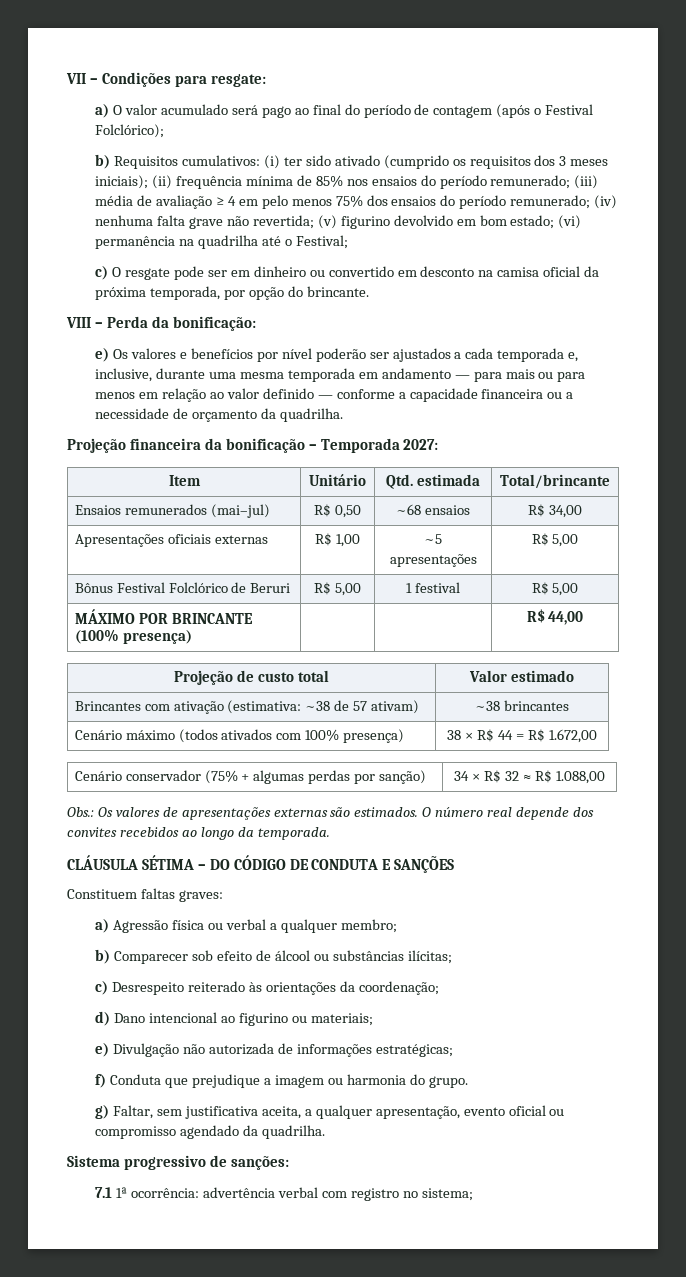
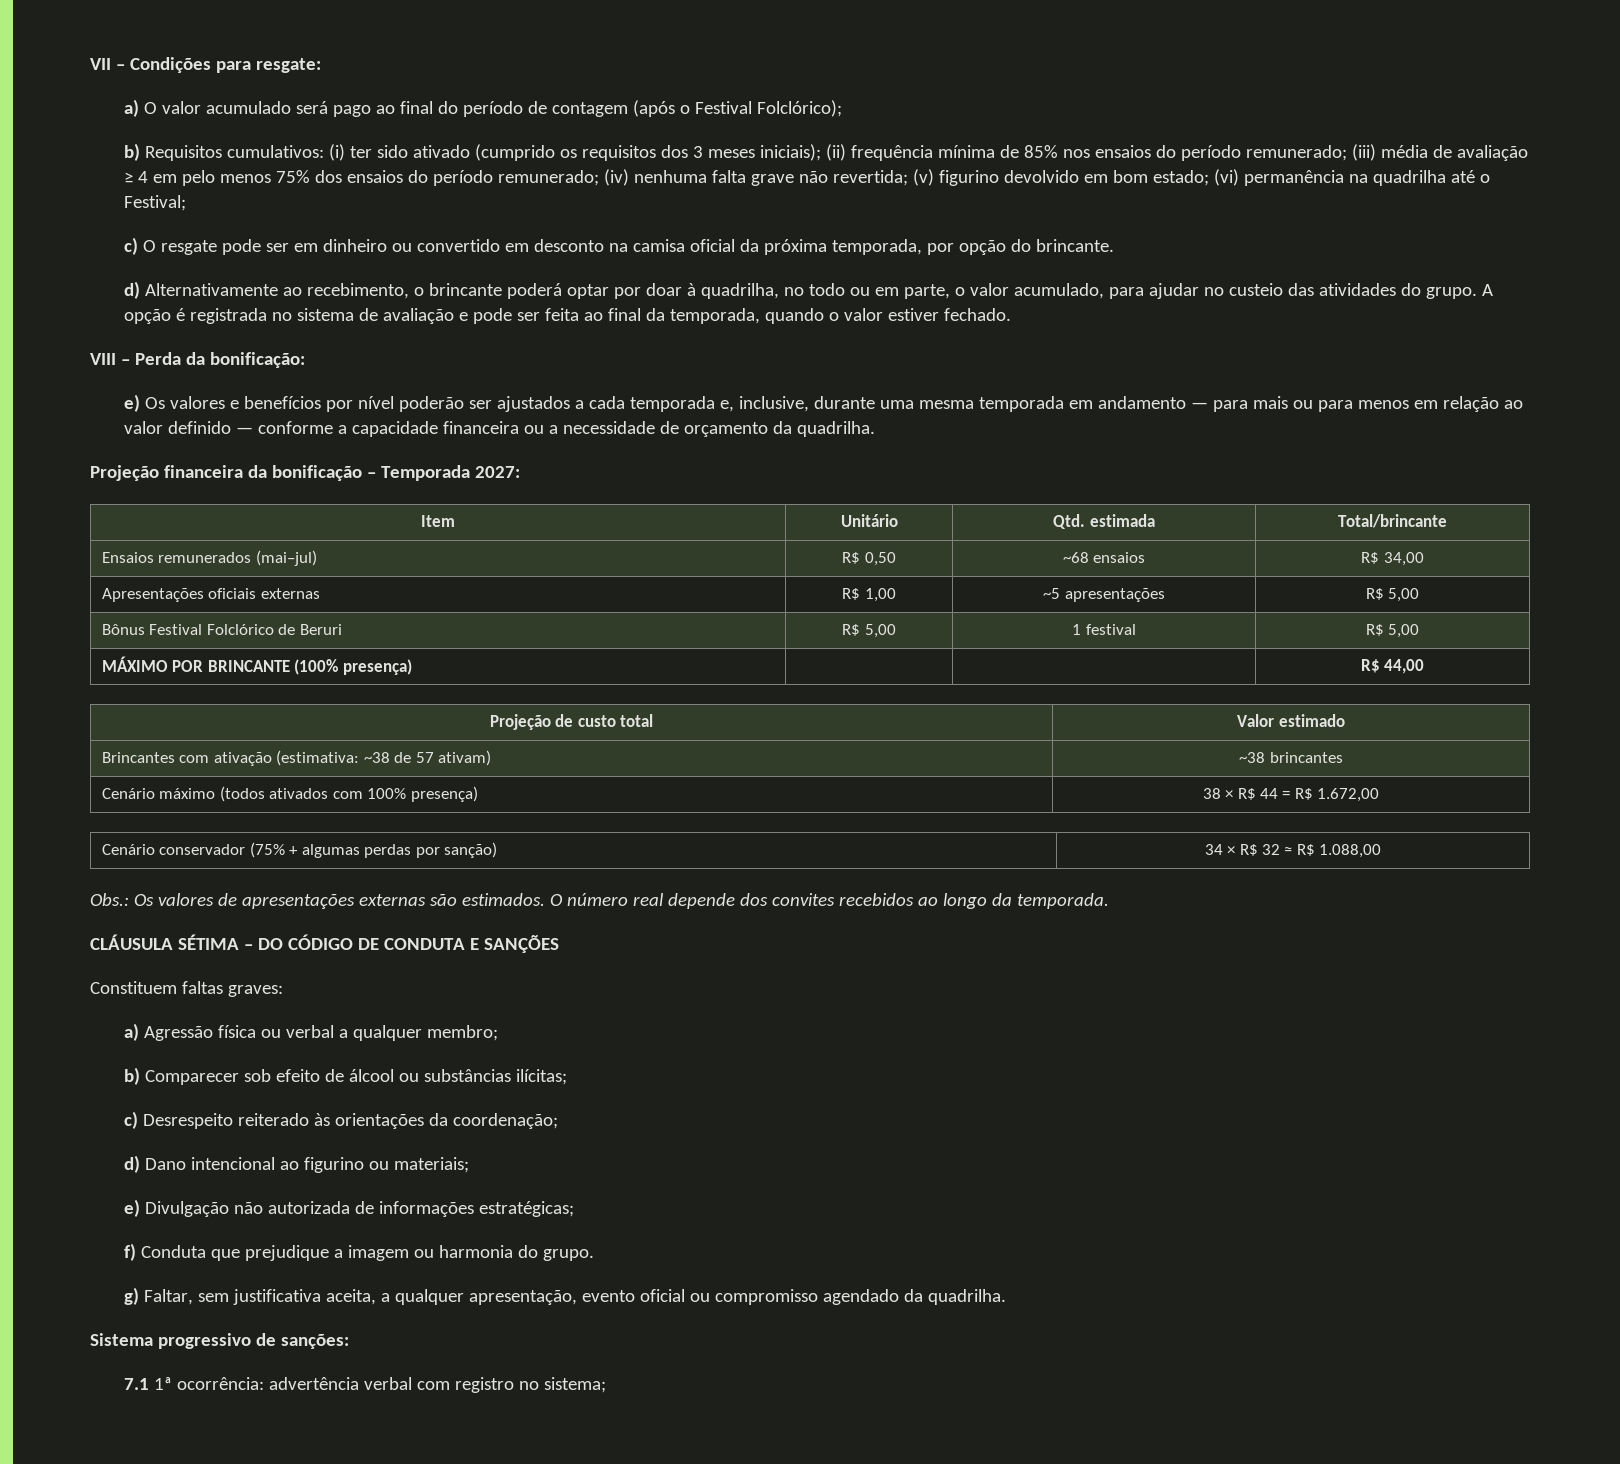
+ d) Alternativamente ao recebimento, o brincante poderá optar por doar à quadrilha, no todo ou em parte, o valor acumulado, para ajudar no custeio das atividades do grupo. A opção é registrada no sistema de avaliação e pode ser feita ao final da temporada, quando o valor estiver fechado.

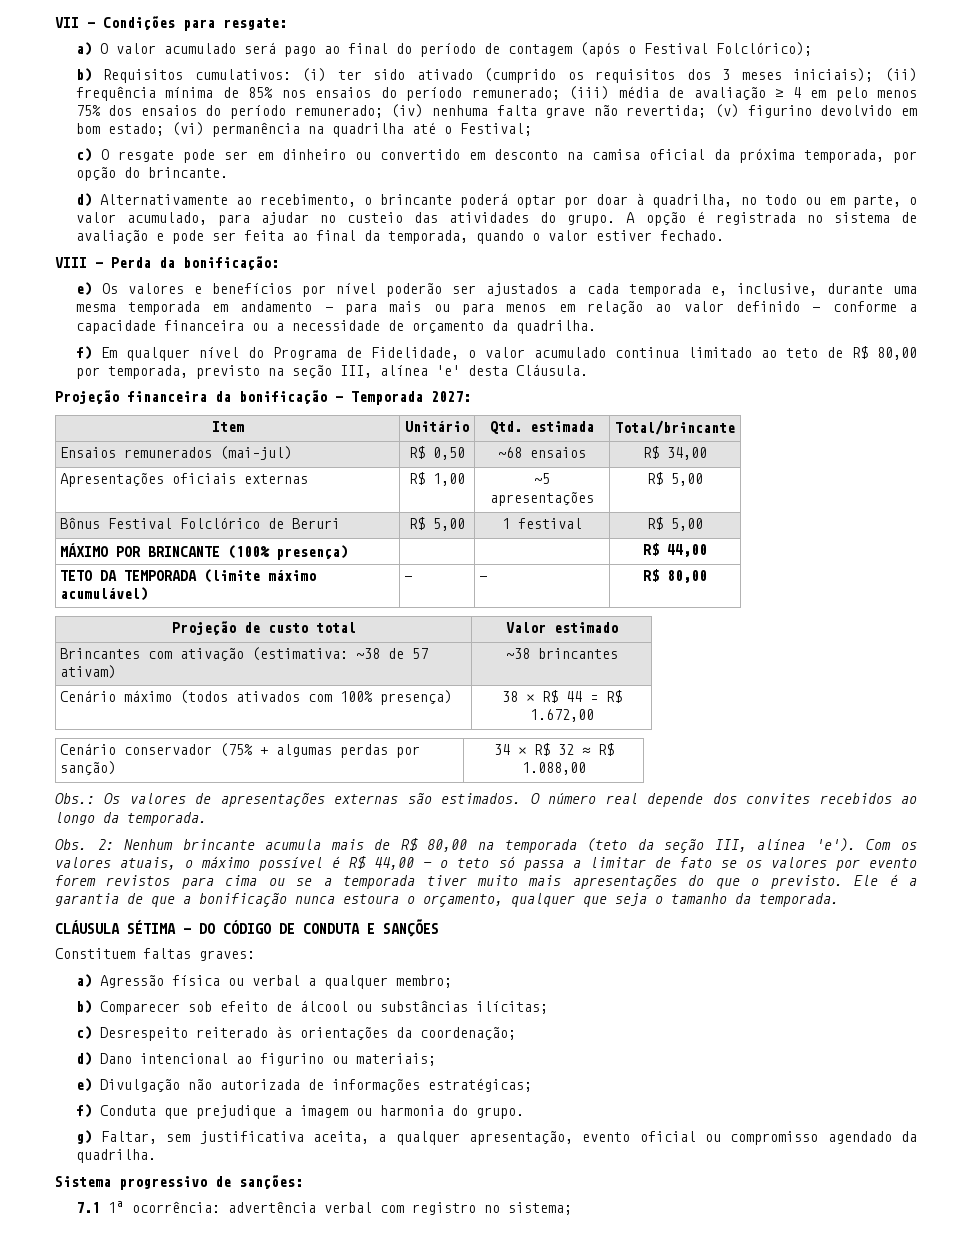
+ f) Em qualquer nível do Programa de Fidelidade, o valor acumulado continua limitado ao teto de R$ 80,00 por temporada, previsto na seção III, alínea 'e' desta Cláusula.
+ TETO DA TEMPORADA (limite máximo acumulável) | — | — | R$ 80,00
+ Obs. 2: Nenhum brincante acumula mais de R$ 80,00 na temporada (teto da seção III, alínea 'e'). Com os valores atuais, o máximo possível é R$ 44,00 — o teto só passa a limitar de fato se os valores por evento forem revistos para cima ou se a temporada tiver muito mais apresentações do que o previsto. Ele é a garantia de que a bonificação nunca estoura o orçamento, qualquer que seja o tamanho da temporada.

